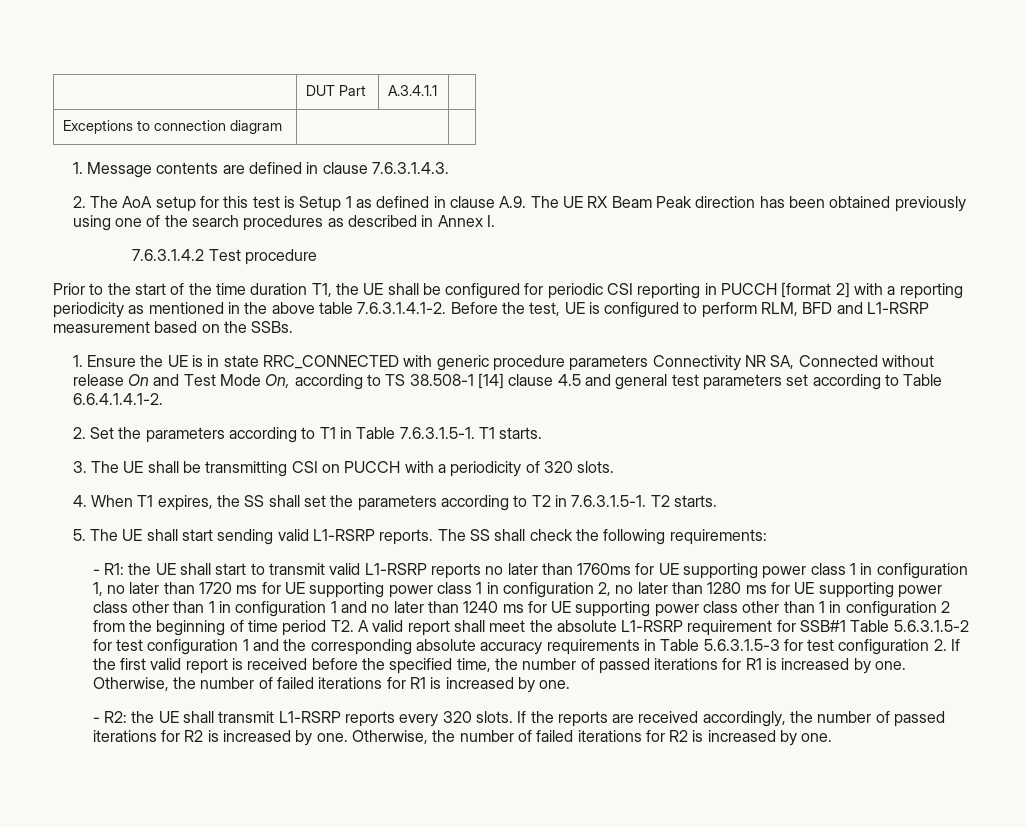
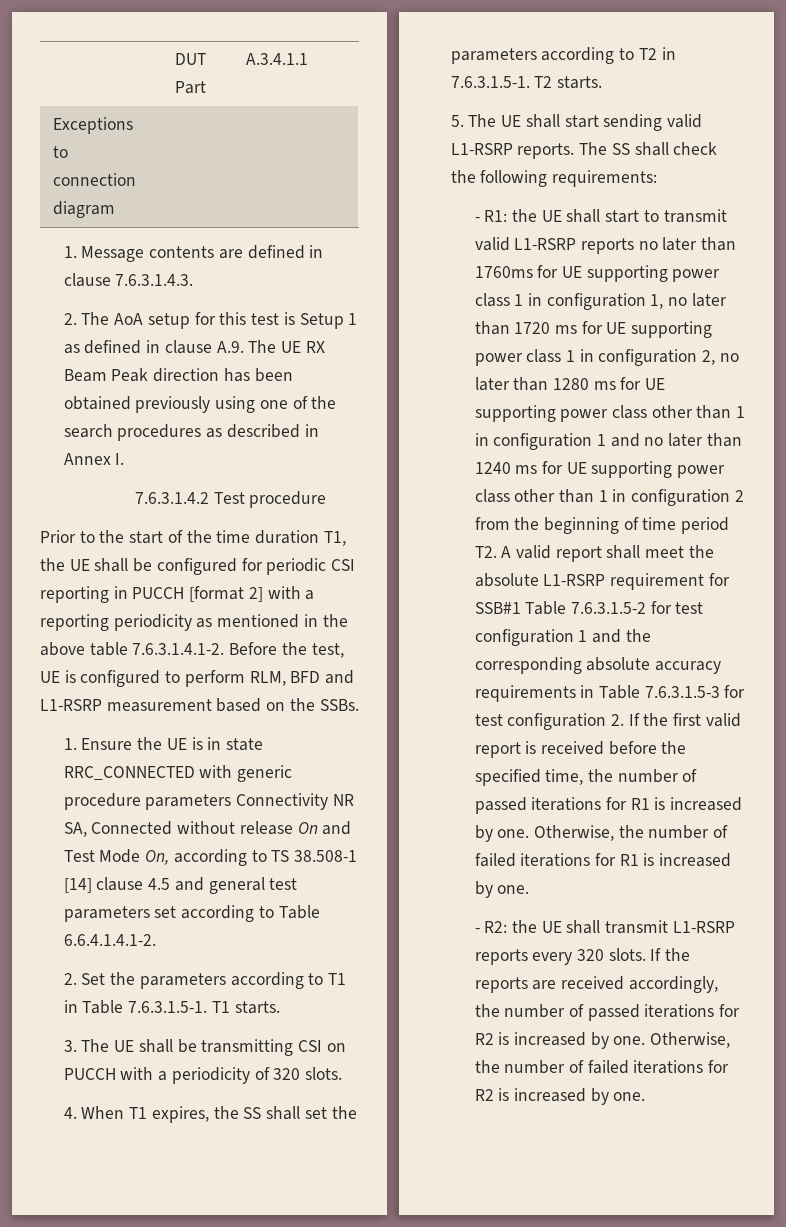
- the UE shall start to transmit valid L1-RSRP reports no later than 1760ms for UE supporting power class 1 in configuration 1, no later than 1720 ms for UE supporting power class 1 in configuration 2, no later than 1280 ms for UE supporting power class other than 1 in configuration 1 and no later than 1240 ms for UE supporting power class other than 1 in configuration 2 from the beginning of time period T2. A valid report shall meet the absolute L1-RSRP requirement for SSB#1 Table 5.6.3.1.5-2 for test configuration 1 and the corresponding absolute accuracy requirements in Table 5.6.3.1.5-3 for test configuration 2. If the first valid report is received before the specified time, the number of passed iterations for R1 is increased by one.
+ the UE shall start to transmit valid L1-RSRP reports no later than 1760ms for UE supporting power class 1 in configuration 1, no later than 1720 ms for UE supporting power class 1 in configuration 2, no later than 1280 ms for UE supporting power class other than 1 in configuration 1 and no later than 1240 ms for UE supporting power class other than 1 in configuration 2 from the beginning of time period T2. A valid report shall meet the absolute L1-RSRP requirement for SSB#1 Table 7.6.3.1.5-2 for test configuration 1 and the corresponding absolute accuracy requirements in Table 7.6.3.1.5-3 for test configuration 2. If the first valid report is received before the specified time, the number of passed iterations for R1 is increased by one.

